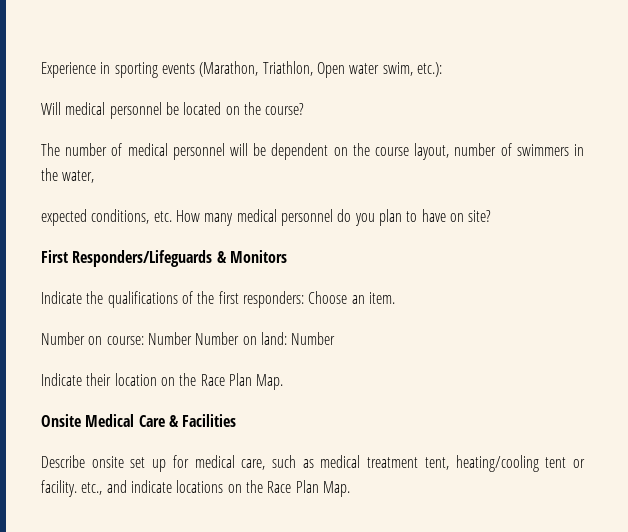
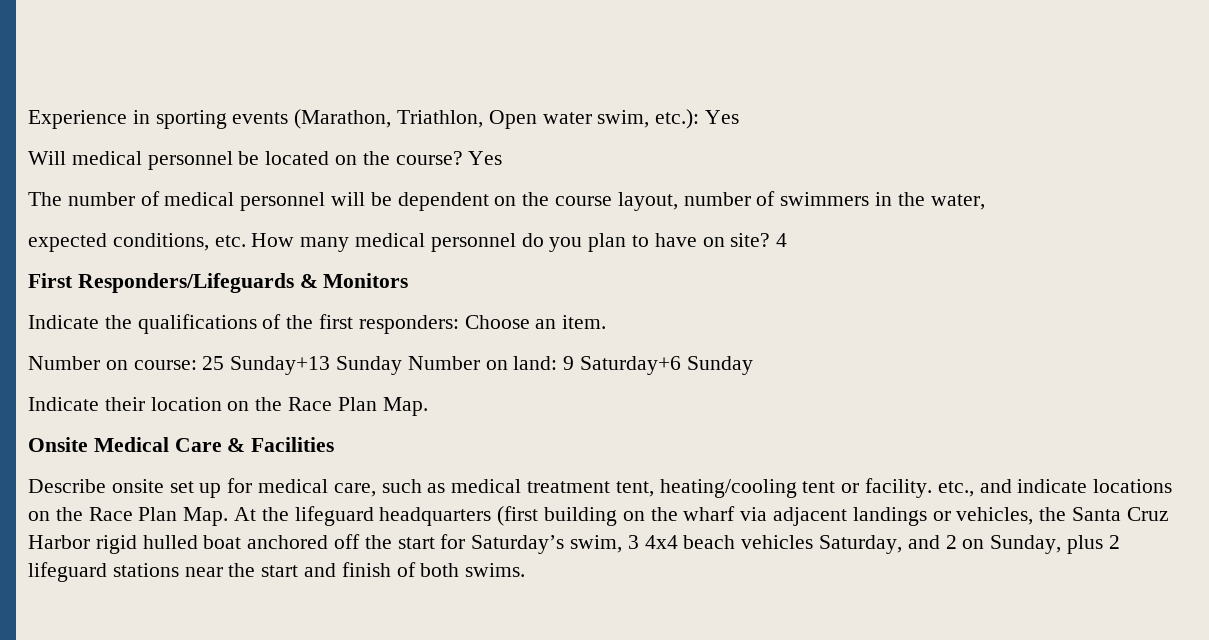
- Experience in sporting events (Marathon, Triathlon, Open water swim, etc.):
+ Experience in sporting events (Marathon, Triathlon, Open water swim, etc.): Yes
- Will medical personnel be located on the course?
+ Will medical personnel be located on the course? Yes
+ 4
- Number on course: Number Number on land: Number
+ Number on course: 25 Sunday+13 Sunday Number on land: 9 Saturday+6 Sunday
- Describe onsite set up for medical care, such as medical treatment tent, heating/cooling tent or facility. etc., and indicate locations on the Race Plan Map.
+ Describe onsite set up for medical care, such as medical treatment tent, heating/cooling tent or facility. etc., and indicate locations on the Race Plan Map. At the lifeguard headquarters (first building on the wharf via adjacent landings or vehicles, the Santa Cruz Harbor rigid hulled boat anchored off the start for Saturday’s swim, 3 4x4 beach vehicles Saturday, and 2 on Sunday, plus 2 lifeguard stations near the start and finish of both swims.

